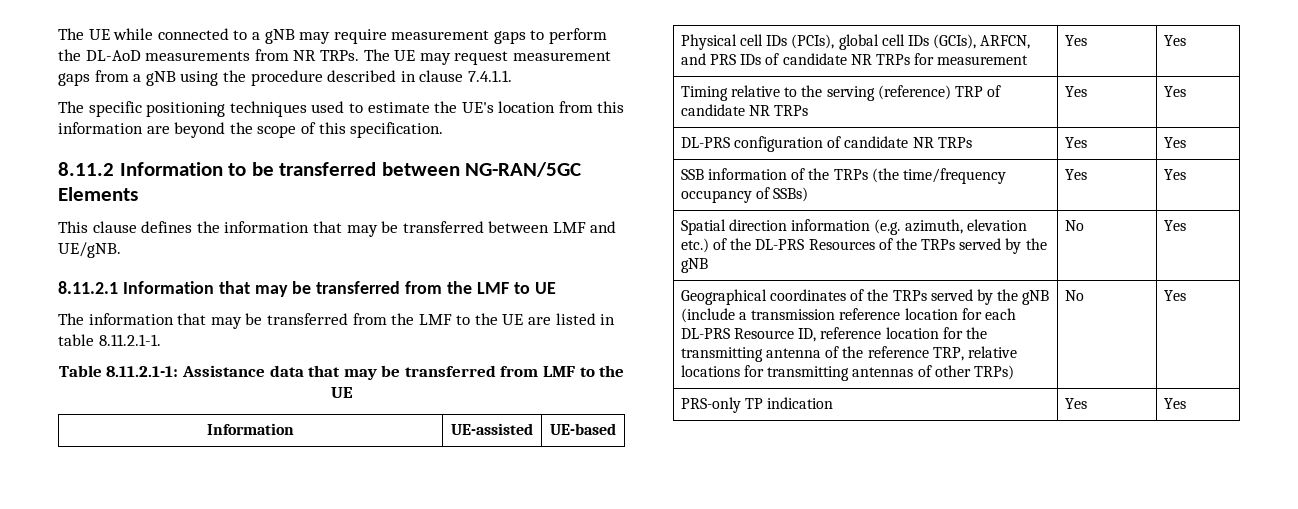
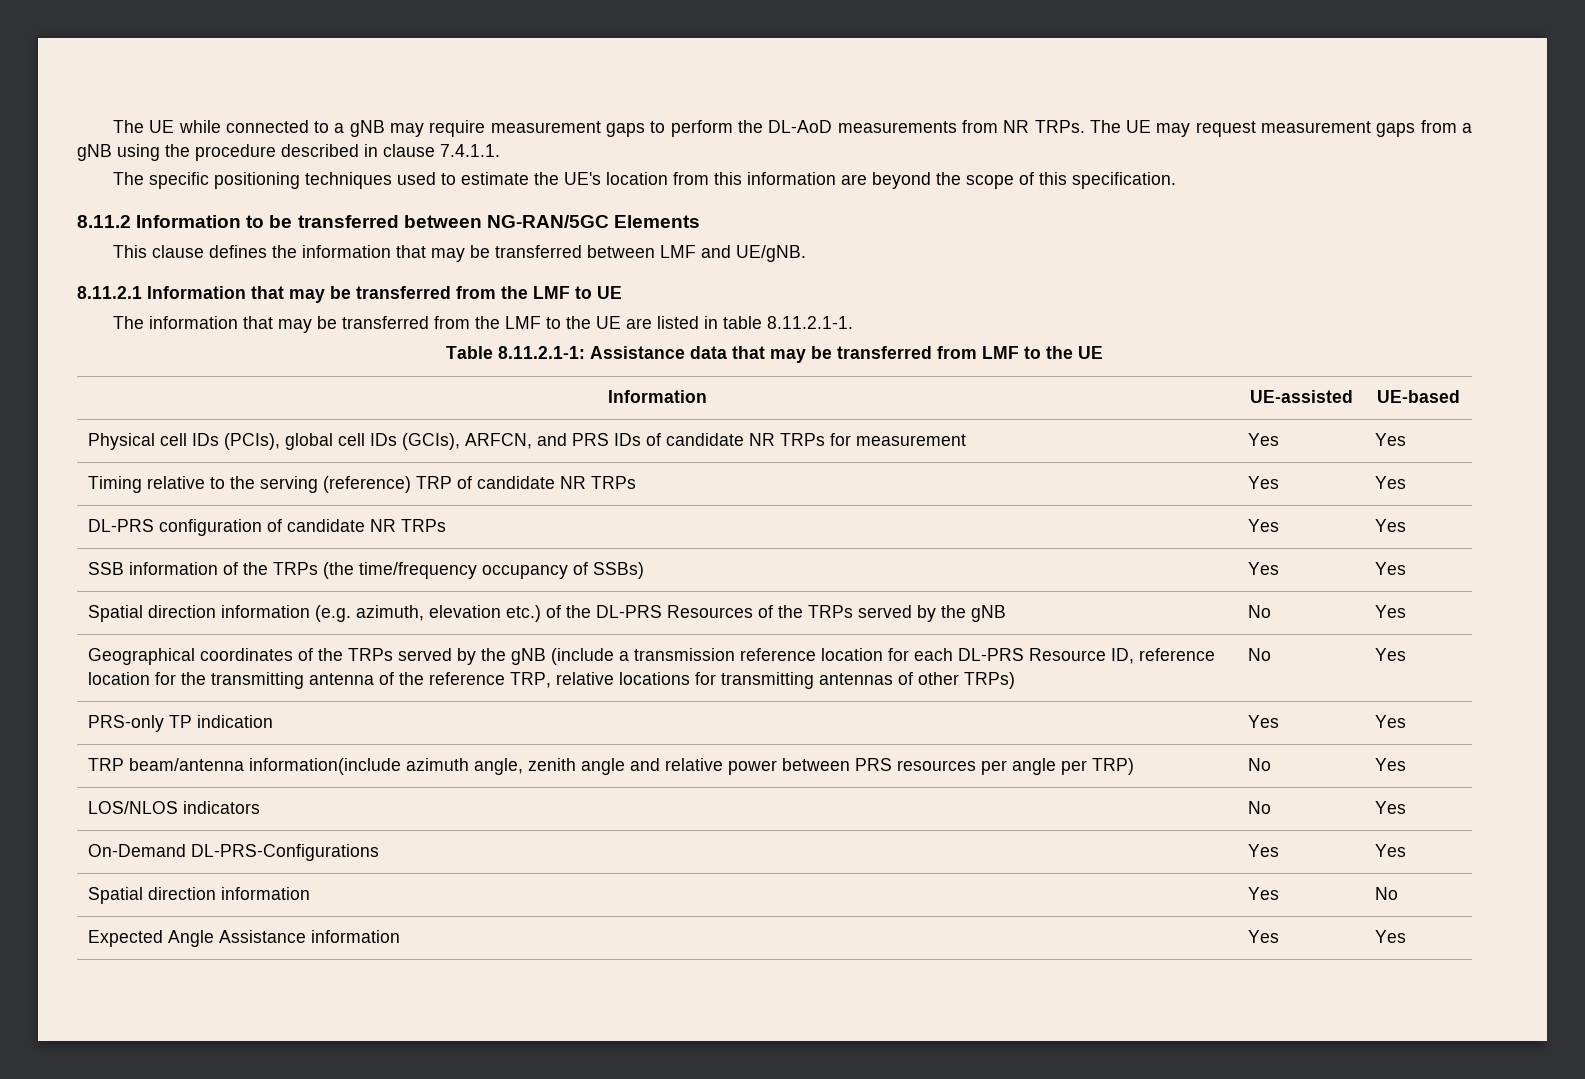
+ TRP beam/antenna information(include azimuth angle, zenith angle and relative power between PRS resources per angle per TRP) | No | Yes
+ LOS/NLOS indicators | No | Yes
+ On-Demand DL-PRS-Configurations | Yes | Yes
+ Spatial direction information | Yes | No
+ Expected Angle Assistance information | Yes | Yes

